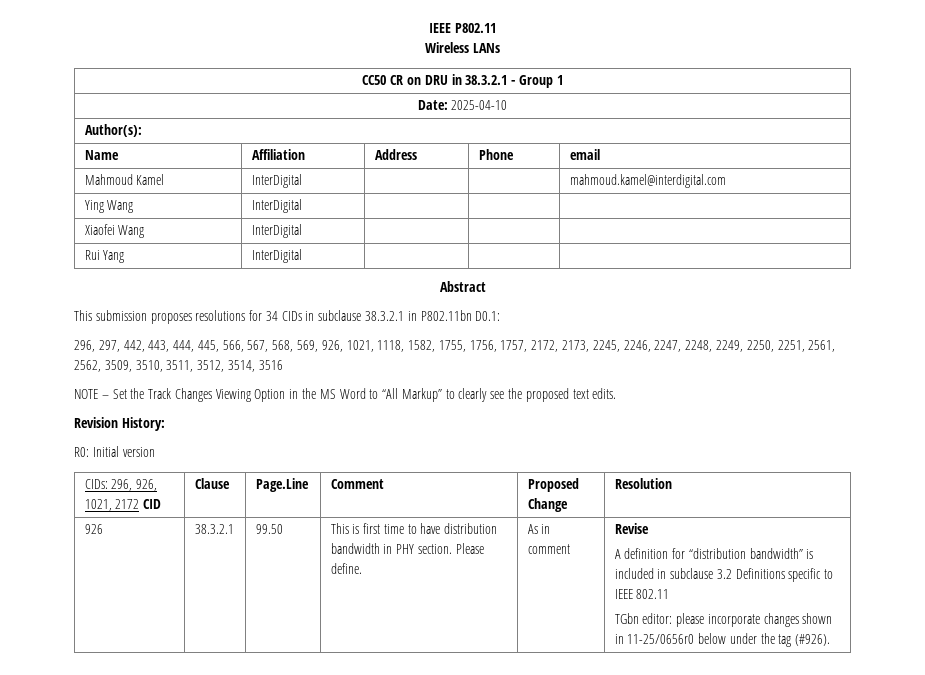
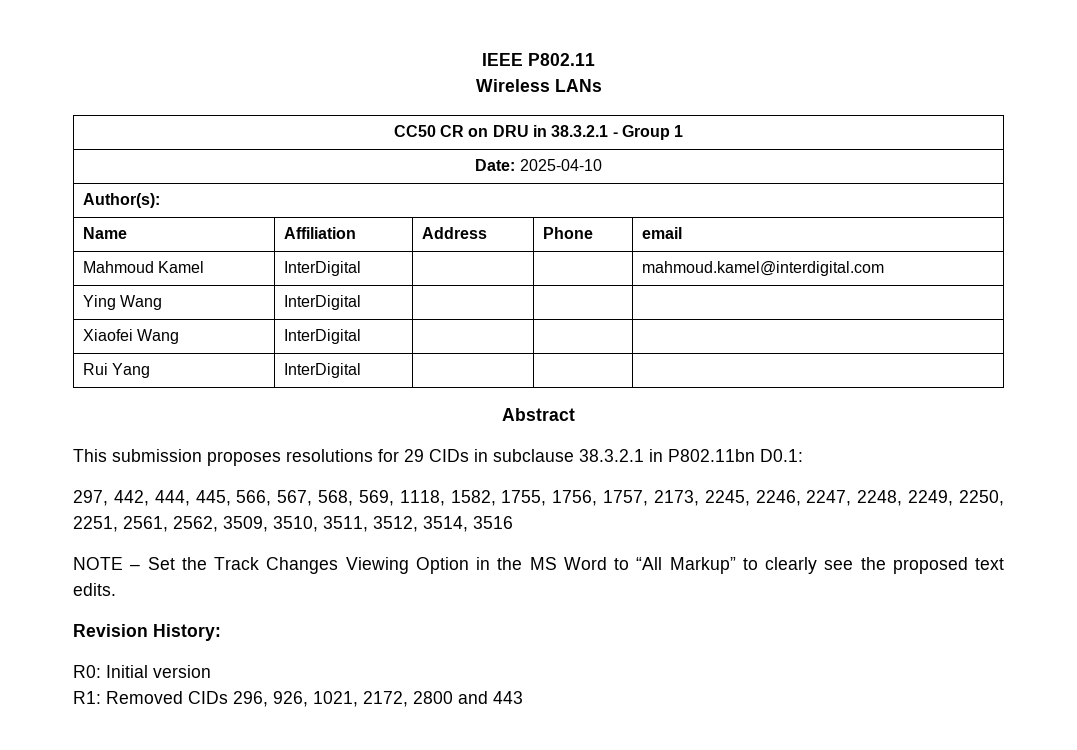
- This submission proposes resolutions for 34 CIDs in subclause 38.3.2.1 in P802.11bn D0.1:
+ This submission proposes resolutions for 29 CIDs in subclause 38.3.2.1 in P802.11bn D0.1:
- 296, 297, 442, 443, 444, 445, 566, 567, 568, 569, 926, 1021, 1118, 1582, 1755, 1756, 1757, 2172, 2173, 2245, 2246, 2247, 2248, 2249, 2250, 2251, 2561, 2562, 3509, 3510, 3511, 3512, 3514, 3516
+ 297, 442, 444, 445, 566, 567, 568, 569, 1118, 1582, 1755, 1756, 1757, 2173, 2245, 2246, 2247, 2248, 2249, 2250, 2251, 2561, 2562, 3509, 3510, 3511, 3512, 3514, 3516
- CIDs: 296, 926, 1021, 2172 CID | Clause | Page.Line | Comment | Proposed Change | Resolution
- 926 | 38.3.2.1 | 99.50 | This is first time to have distribution bandwidth in PHY section. Please define. | As in comment | Revise
- A definition for “distribution bandwidth” is included in subclause 3.2 Definitions specific to IEEE 802.11
- TGbn editor: please incorporate changes shown in 11-25/0656r0 below under the tag (#926).
+ R1: Removed CIDs 296, 926, 1021, 2172, 2800 and 443

